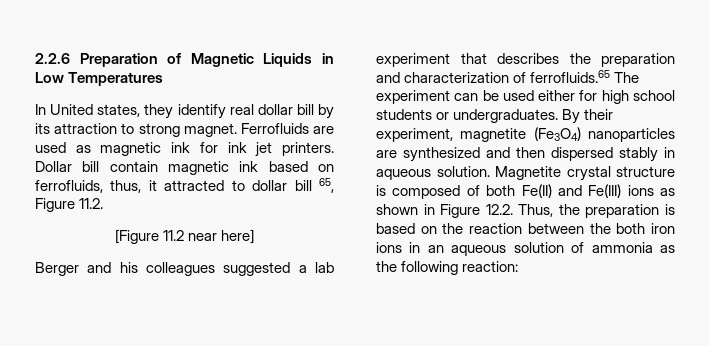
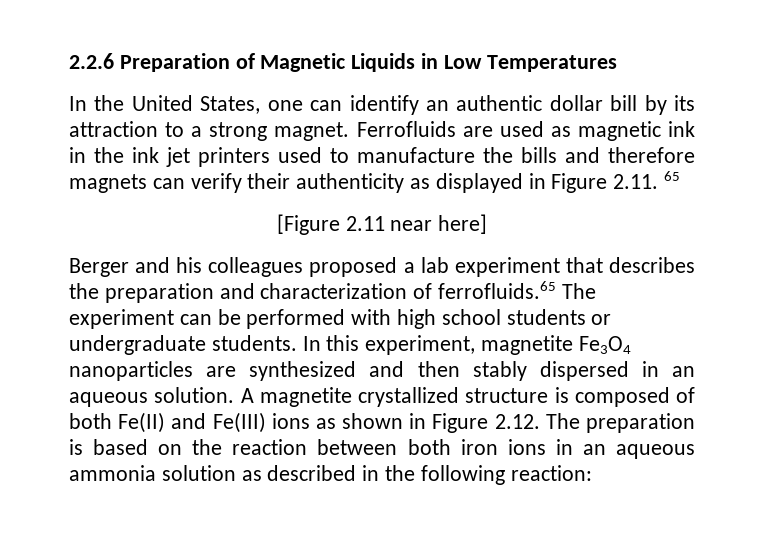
- In United states, they identify real dollar bill by its attraction to strong magnet.
+ In the United States, one can identify an authentic dollar bill by its attraction to a strong magnet.
- Ferrofluids are used as magnetic ink for ink jet printers. Dollar bill contain magnetic ink based on ferrofluids, thus, it attracted to dollar bill 65, Figure 11.2.
+ Ferrofluids are used as magnetic ink in the ink jet printers used to manufacture the bills and therefore magnets can verify their authenticity as displayed in Figure 2.11. 65
- [Figure 11.2 near here]
+ [Figure 2.11 near here]
- Berger and his colleagues suggested a lab experiment that describes the preparation and characterization of ferrofluids.65 The experiment can be used either for high school students or undergraduates. By their experiment, magnetite (Fe3O4) nanoparticles are synthesized and then dispersed stably in aqueous solution. Magnetite crystal structure is composed of both Fe(II) and Fe(III) ions as shown in Figure 12.2. Thus, the preparation is based on the reaction between the both iron ions in an aqueous solution of ammonia as the following reaction:
+ Berger and his colleagues proposed a lab experiment that describes the preparation and characterization of ferrofluids.65 The experiment can be performed with high school students or undergraduate students. In this experiment, magnetite Fe3O4 nanoparticles are synthesized and then stably dispersed in an aqueous solution. A magnetite crystallized structure is composed of both Fe(II) and Fe(III) ions as shown in Figure 2.12. The preparation is based on the reaction between both iron ions in an aqueous ammonia solution as described in the following reaction:

